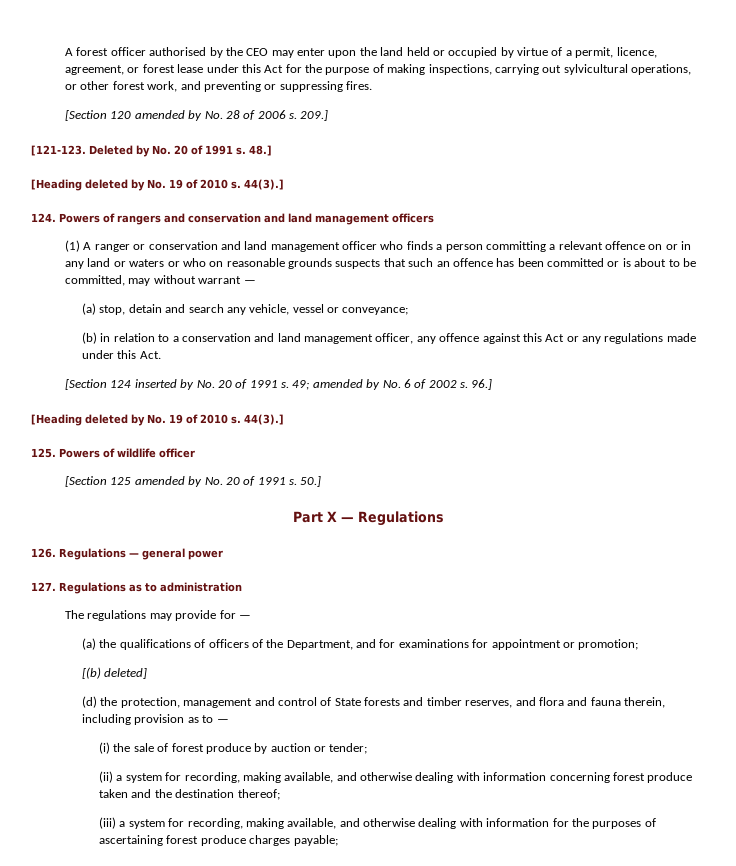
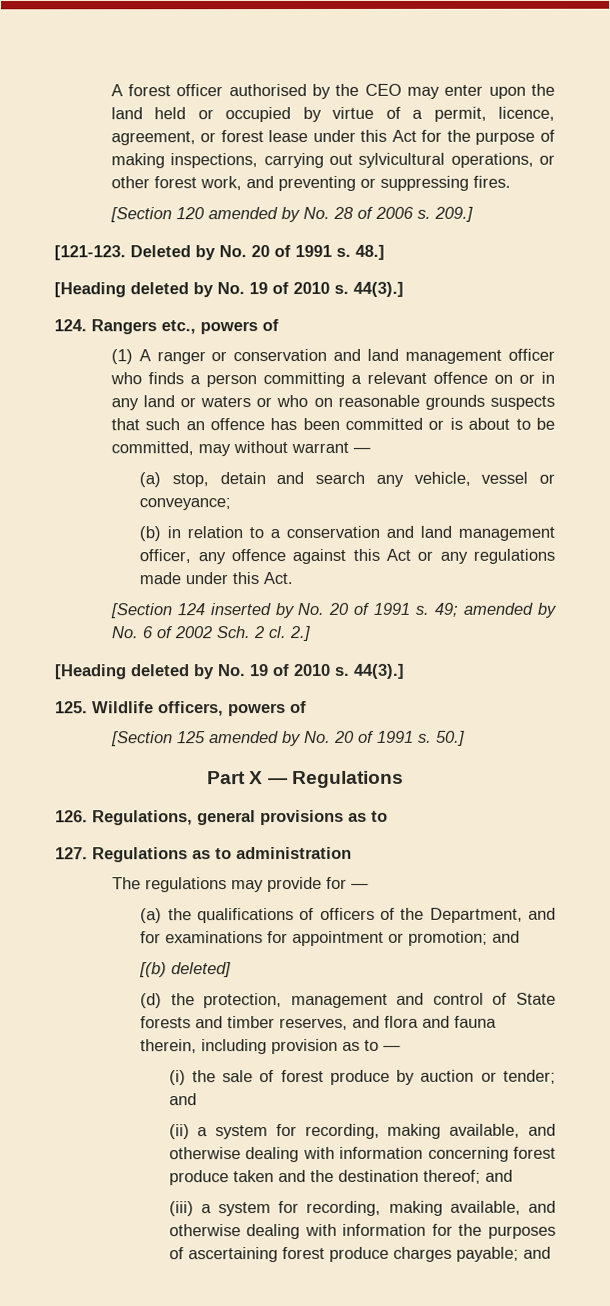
- 124. Powers of rangers and conservation and land management officers
+ 124. Rangers etc., powers of
- 49; amended by No. 6 of 2002 s. 96.]
+ 49; amended by No. 6 of 2002 Sch. 2 cl. 2.]
- 125. Powers of wildlife officer
+ 125. Wildlife officers, powers of
- 126. Regulations — general power
+ 126. Regulations, general provisions as to
- (a) the qualifications of officers of the Department, and for examinations for appointment or promotion;
+ (a) the qualifications of officers of the Department, and for examinations for appointment or promotion; and
- (i) the sale of forest produce by auction or tender;
+ (i) the sale of forest produce by auction or tender; and
- (ii) a system for recording, making available, and otherwise dealing with information concerning forest produce taken and the destination thereof;
+ (ii) a system for recording, making available, and otherwise dealing with information concerning forest produce taken and the destination thereof; and
- (iii) a system for recording, making available, and otherwise dealing with information for the purposes of ascertaining forest produce charges payable;
+ (iii) a system for recording, making available, and otherwise dealing with information for the purposes of ascertaining forest produce charges payable; and

